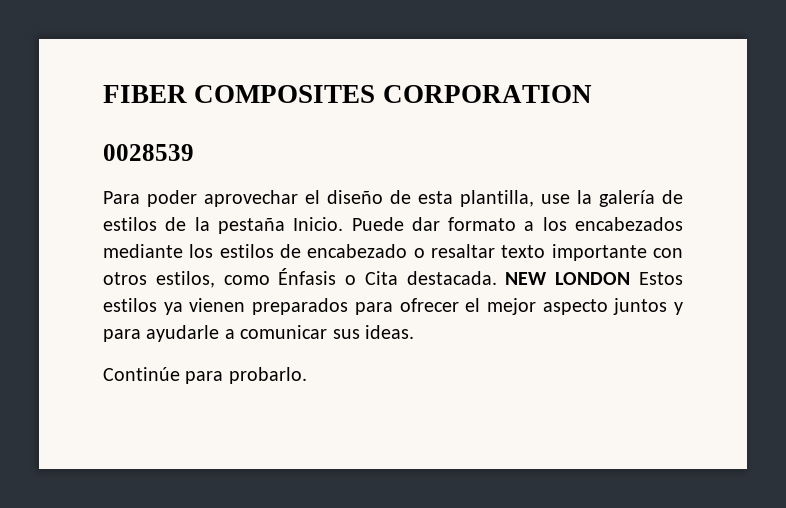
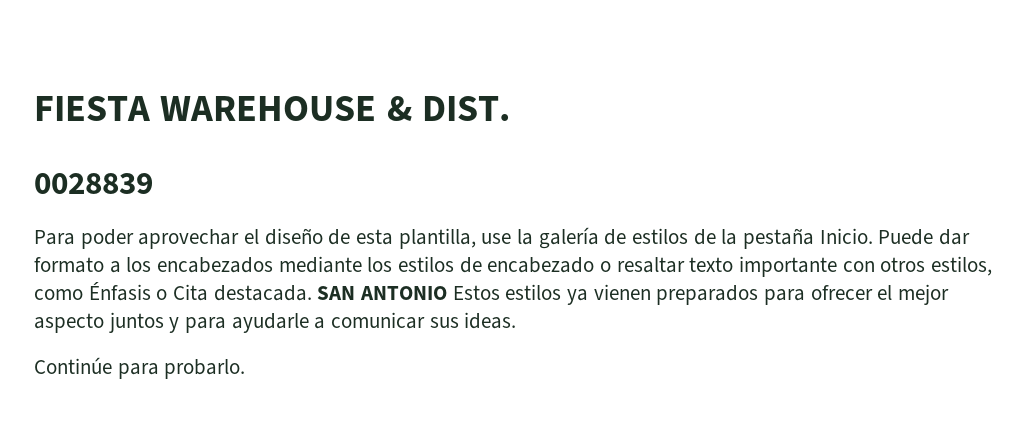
- FIBER COMPOSITES CORPORATION
- 0028539
+ FIESTA WAREHOUSE & DIST.
+ 0028839
- NEW LONDON Estos estilos ya vienen preparados para ofrecer el mejor aspecto juntos y para ayudarle a comunicar sus ideas.
+ SAN ANTONIO Estos estilos ya vienen preparados para ofrecer el mejor aspecto juntos y para ayudarle a comunicar sus ideas.

